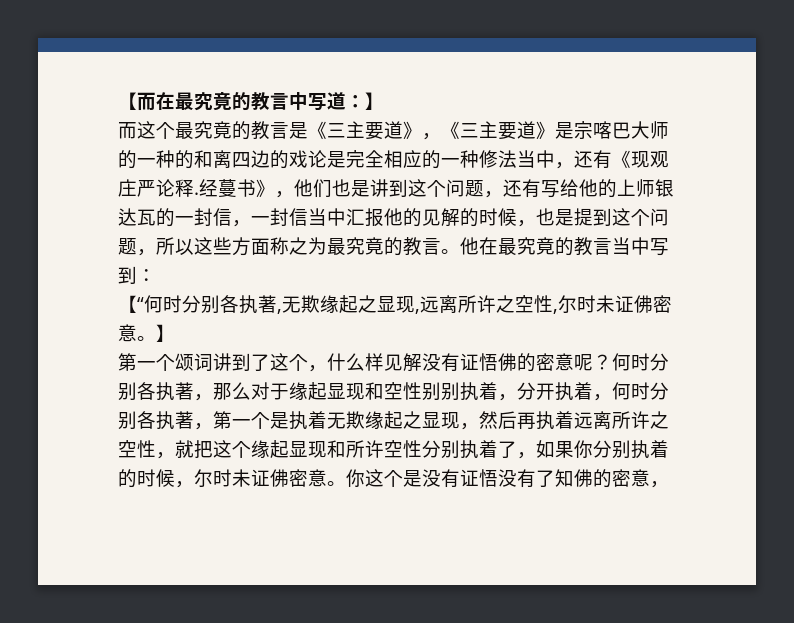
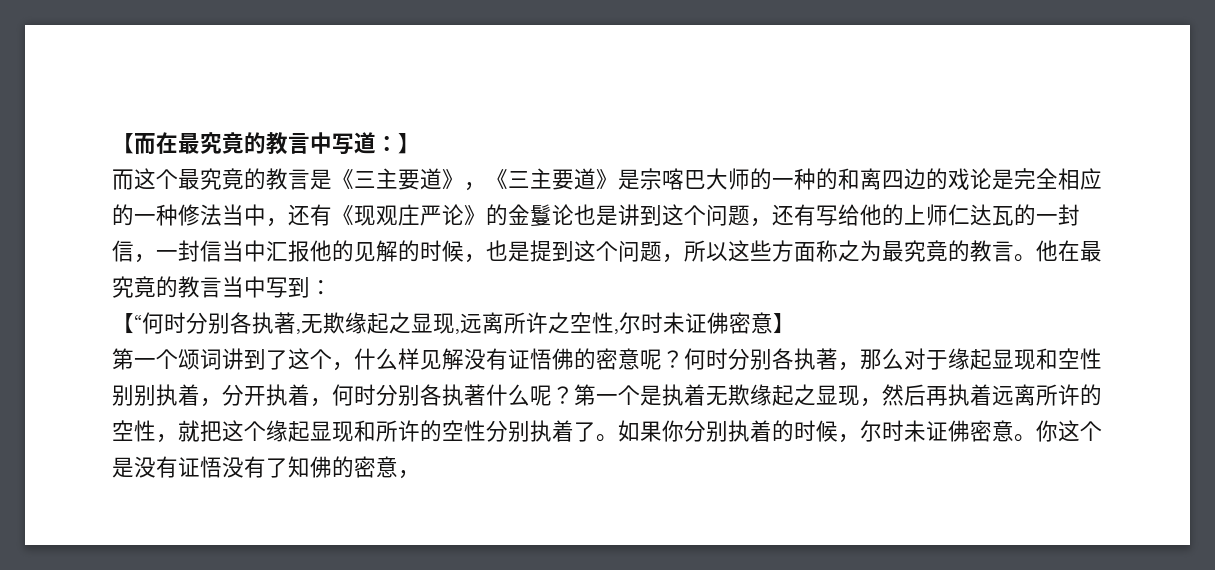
- 而这个最究竟的教言是《三主要道》，《三主要道》是宗喀巴大师的一种的和离四边的戏论是完全相应的一种修法当中，还有《现观庄严论释.经蔓书》，他们也是讲到这个问题，还有写给他的上师银达瓦的一封信，一封信当中汇报他的见解的时候，也是提到这个问题，所以这些方面称之为最究竟的教言。
+ 而这个最究竟的教言是《三主要道》，《三主要道》是宗喀巴大师的一种的和离四边的戏论是完全相应的一种修法当中，还有《现观庄严论》的金鬘论也是讲到这个问题，还有写给他的上师仁达瓦的一封信，一封信当中汇报他的见解的时候，也是提到这个问题，所以这些方面称之为最究竟的教言。
- 【“何时分别各执著,无欺缘起之显现,远离所许之空性,尔时未证佛密意。】
+ 【“何时分别各执著,无欺缘起之显现,远离所许之空性,尔时未证佛密意】
- 何时分别各执著，那么对于缘起显现和空性别别执着，分开执着，何时分别各执著，第一个是执着无欺缘起之显现，然后再执着远离所许之空性，就把这个缘起显现和所许空性分别执着了，如果你分别执着的时候，尔时未证佛密意。
+ 何时分别各执著，那么对于缘起显现和空性别别执着，分开执着，何时分别各执著什么呢？第一个是执着无欺缘起之显现，然后再执着远离所许的空性，就把这个缘起显现和所许的空性分别执着了。如果你分别执着的时候，尔时未证佛密意。

